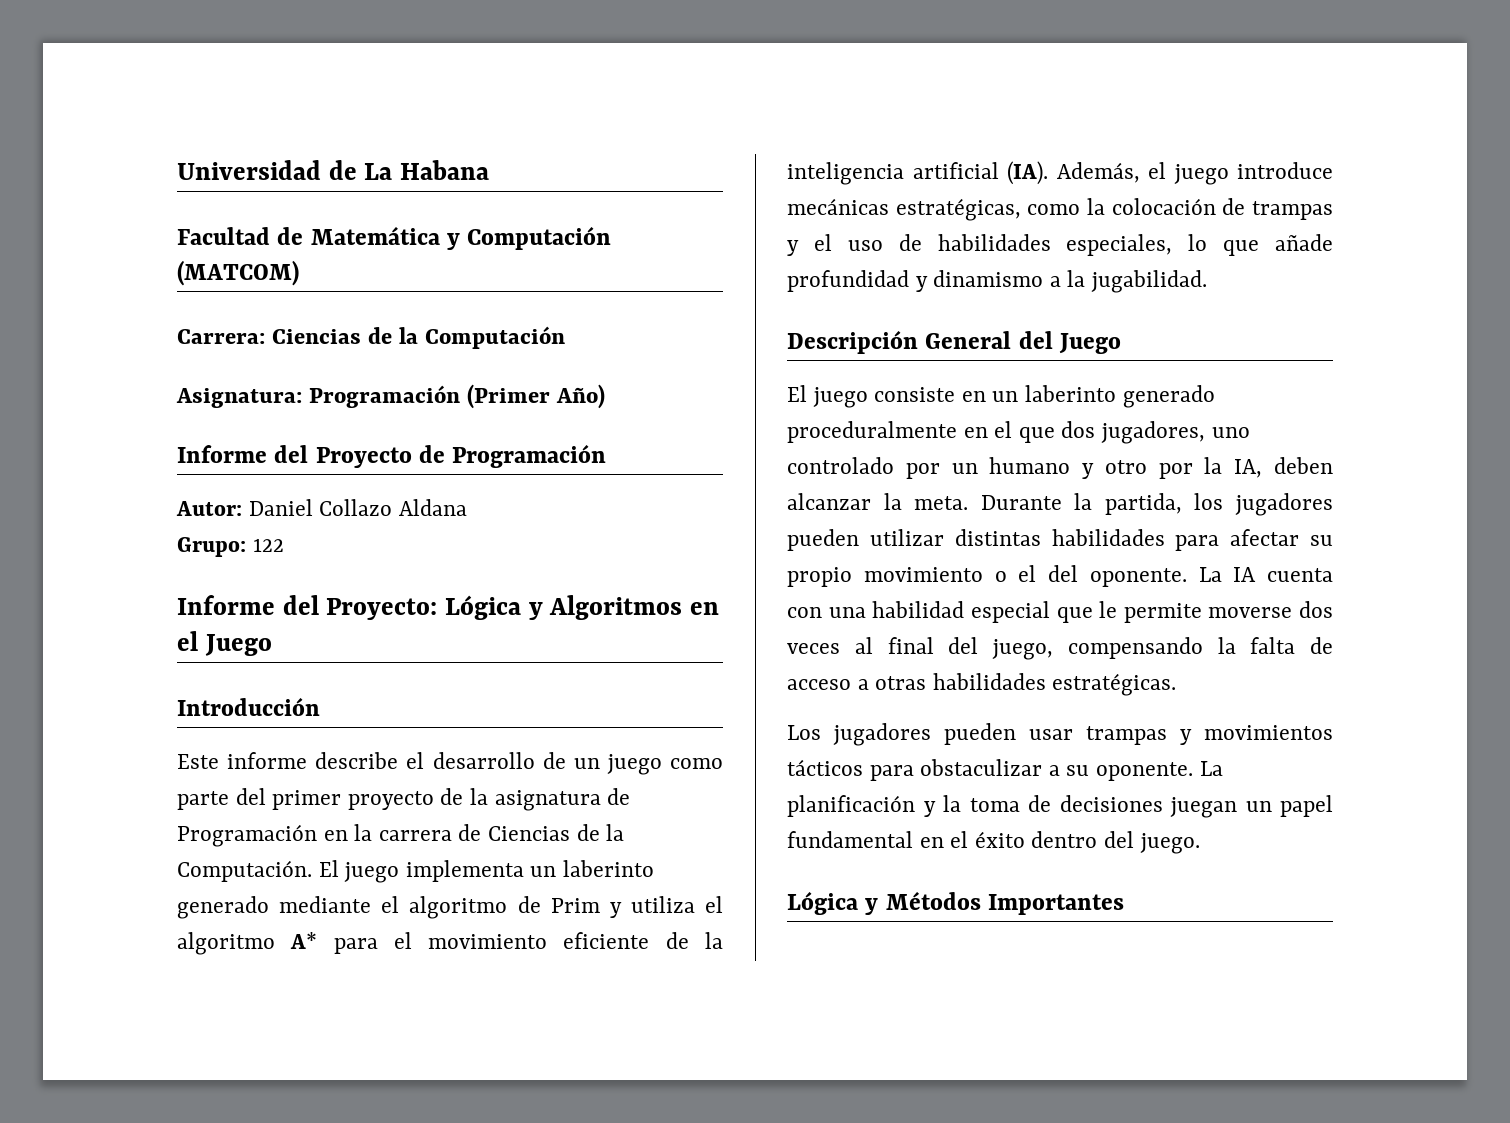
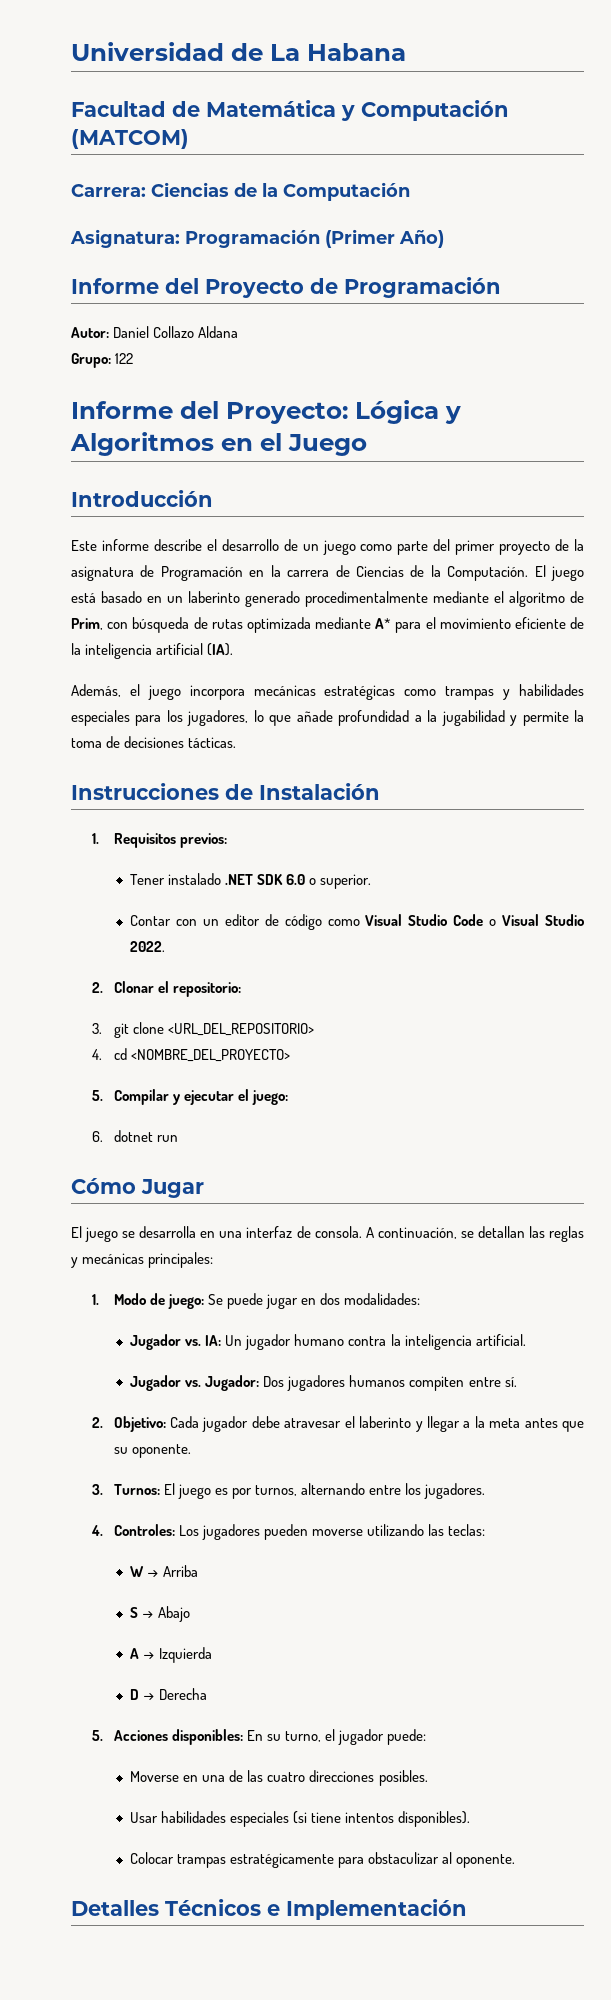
- El juego implementa un laberinto generado mediante el algoritmo de Prim y utiliza el algoritmo A* para el movimiento eficiente de la inteligencia artificial (IA). Además, el juego introduce mecánicas estratégicas, como la colocación de trampas y el uso de habilidades especiales, lo que añade profundidad y dinamismo a la jugabilidad.
- Descripción General del Juego
- El juego consiste en un laberinto generado proceduralmente en el que dos jugadores, uno controlado por un humano y otro por la IA, deben alcanzar la meta. Durante la partida, los jugadores pueden utilizar distintas habilidades para afectar su propio movimiento o el del oponente. La IA cuenta con una habilidad especial que le permite moverse dos veces al final del juego, compensando la falta de acceso a otras habilidades estratégicas.
- Los jugadores pueden usar trampas y movimientos tácticos para obstaculizar a su oponente. La planificación y la toma de decisiones juegan un papel fundamental en el éxito dentro del juego.
- Lógica y Métodos Importantes
+ El juego está basado en un laberinto generado procedimentalmente mediante el algoritmo de Prim, con búsqueda de rutas optimizada mediante A* para el movimiento eficiente de la inteligencia artificial (IA).
+ Además, el juego incorpora mecánicas estratégicas como trampas y habilidades especiales para los jugadores, lo que añade profundidad a la jugabilidad y permite la toma de decisiones tácticas.
+ Instrucciones de Instalación
+ 1. Requisitos previos:
+ Tener instalado .NET SDK 6.0 o superior.
+ Contar con un editor de código como Visual Studio Code o Visual Studio 2022.
+ 2. Clonar el repositorio:
+ 3. git clone <URL_DEL_REPOSITORIO>
+ 4. cd <NOMBRE_DEL_PROYECTO>
+ 5. Compilar y ejecutar el juego:
+ 6. dotnet run
+ Cómo Jugar
+ El juego se desarrolla en una interfaz de consola. A continuación, se detallan las reglas y mecánicas principales:
+ 1. Modo de juego: Se puede jugar en dos modalidades:
+ Jugador vs. IA: Un jugador humano contra la inteligencia artificial.
+ Jugador vs. Jugador: Dos jugadores humanos compiten entre sí.
+ 2. Objetivo: Cada jugador debe atravesar el laberinto y llegar a la meta antes que su oponente.
+ 3. Turnos: El juego es por turnos, alternando entre los jugadores.
+ 4. Controles: Los jugadores pueden moverse utilizando las teclas:
+ W → Arriba
+ S → Abajo
+ A → Izquierda
+ D → Derecha
+ 5. Acciones disponibles: En su turno, el jugador puede:
+ Moverse en una de las cuatro direcciones posibles.
+ Usar habilidades especiales (si tiene intentos disponibles).
+ Colocar trampas estratégicamente para obstaculizar al oponente.
+ Detalles Técnicos e Implementación

